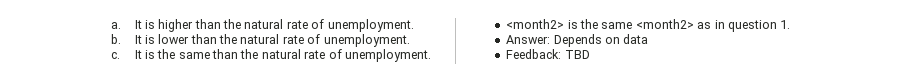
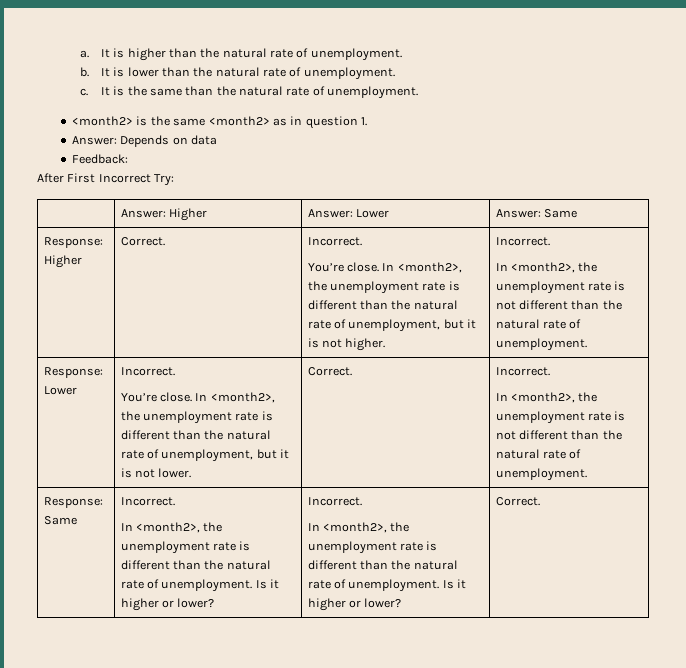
- Feedback: TBD
+ Feedback:
+ After First Incorrect Try:
+ | Answer: Higher | Answer: Lower | Answer: Same
+ Response: Higher | Correct. | Incorrect.
+ You’re close. In <month2>, the unemployment rate is different than the natural rate of unemployment, but it is not higher. | Incorrect.
+ In <month2>, the unemployment rate is not different than the natural rate of unemployment.
+ Response: Lower | Incorrect.
+ You’re close. In <month2>, the unemployment rate is different than the natural rate of unemployment, but it is not lower. | Correct. | Incorrect.
+ In <month2>, the unemployment rate is not different than the natural rate of unemployment.
+ Response: Same | Incorrect.
+ In <month2>, the unemployment rate is different than the natural rate of unemployment. Is it higher or lower? | Incorrect.
+ In <month2>, the unemployment rate is different than the natural rate of unemployment. Is it higher or lower? | Correct.

